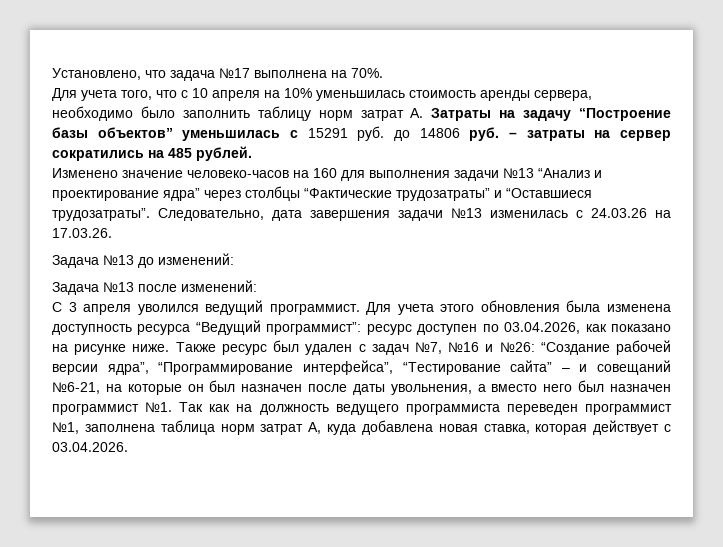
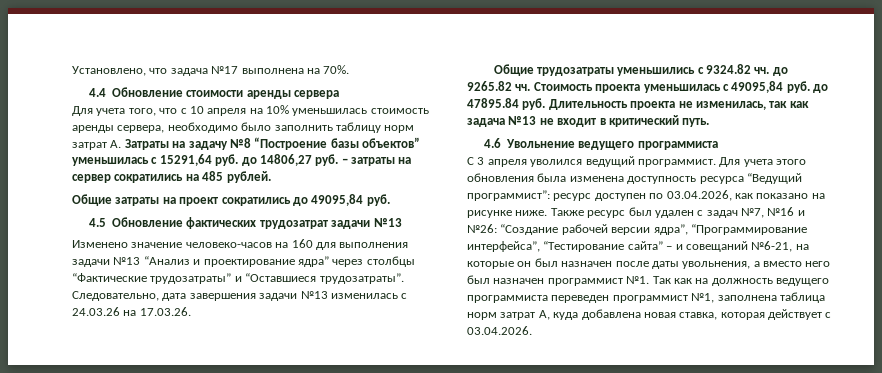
+ 4.4 Обновление стоимости аренды сервера
- Для учета того, что с 10 апреля на 10% уменьшилась стоимость аренды сервера, необходимо было заполнить таблицу норм затрат A. Затраты на задачу “Построение базы объектов” уменьшилась с 15291 руб. до 14806 руб. – затраты на сервер сократились на 485 рублей.
+ Для учета того, что с 10 апреля на 10% уменьшилась стоимость аренды сервера, необходимо было заполнить таблицу норм затрат A. Затраты на задачу №8 “Построение базы объектов” уменьшилась с 15291,64 руб. до 14806,27 руб. – затраты на сервер сократились на 485 рублей.
+ Общие затраты на проект сократились до 49095,84 руб.
+ 4.5 Обновление фактических трудозатрат задачи №13
- Задача №13 до изменений:
- Задача №13 после изменений:
+ Общие трудозатраты уменьшились с 9324.82 чч. до 9265.82 чч. Стоимость проекта уменьшилась с 49095,84 руб. до 47895.84 руб. Длительность проекта не изменилась, так как задача №13 не входит в критический путь.
+ 4.6 Увольнение ведущего программиста

